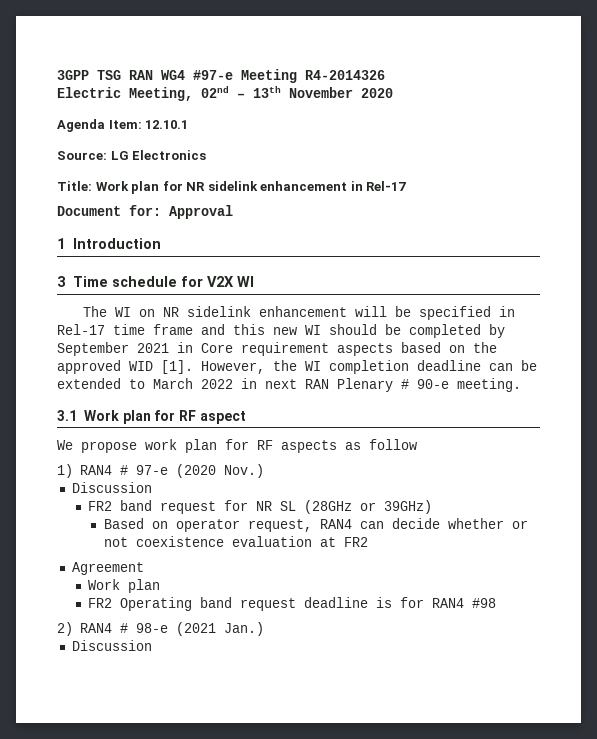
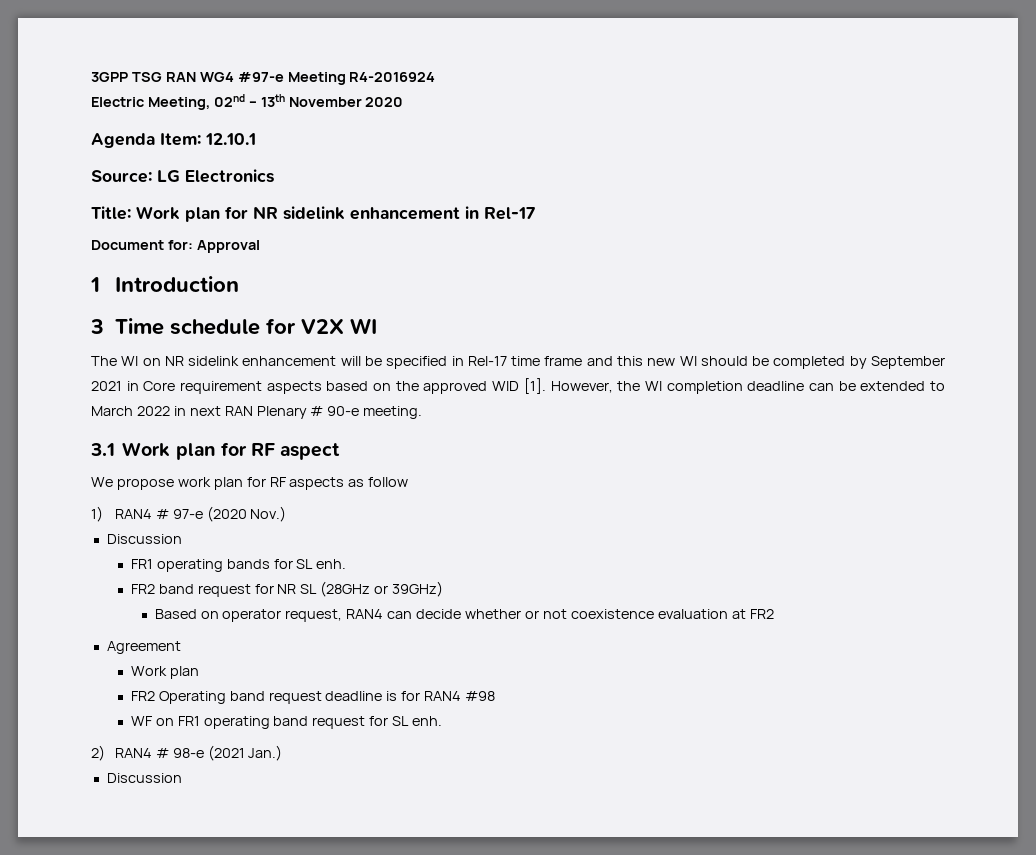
- 3GPP TSG RAN WG4 #97-e Meeting R4-2014326
+ 3GPP TSG RAN WG4 #97-e Meeting R4-2016924
+ FR1 operating bands for SL enh.
+ WF on FR1 operating band request for SL enh.

